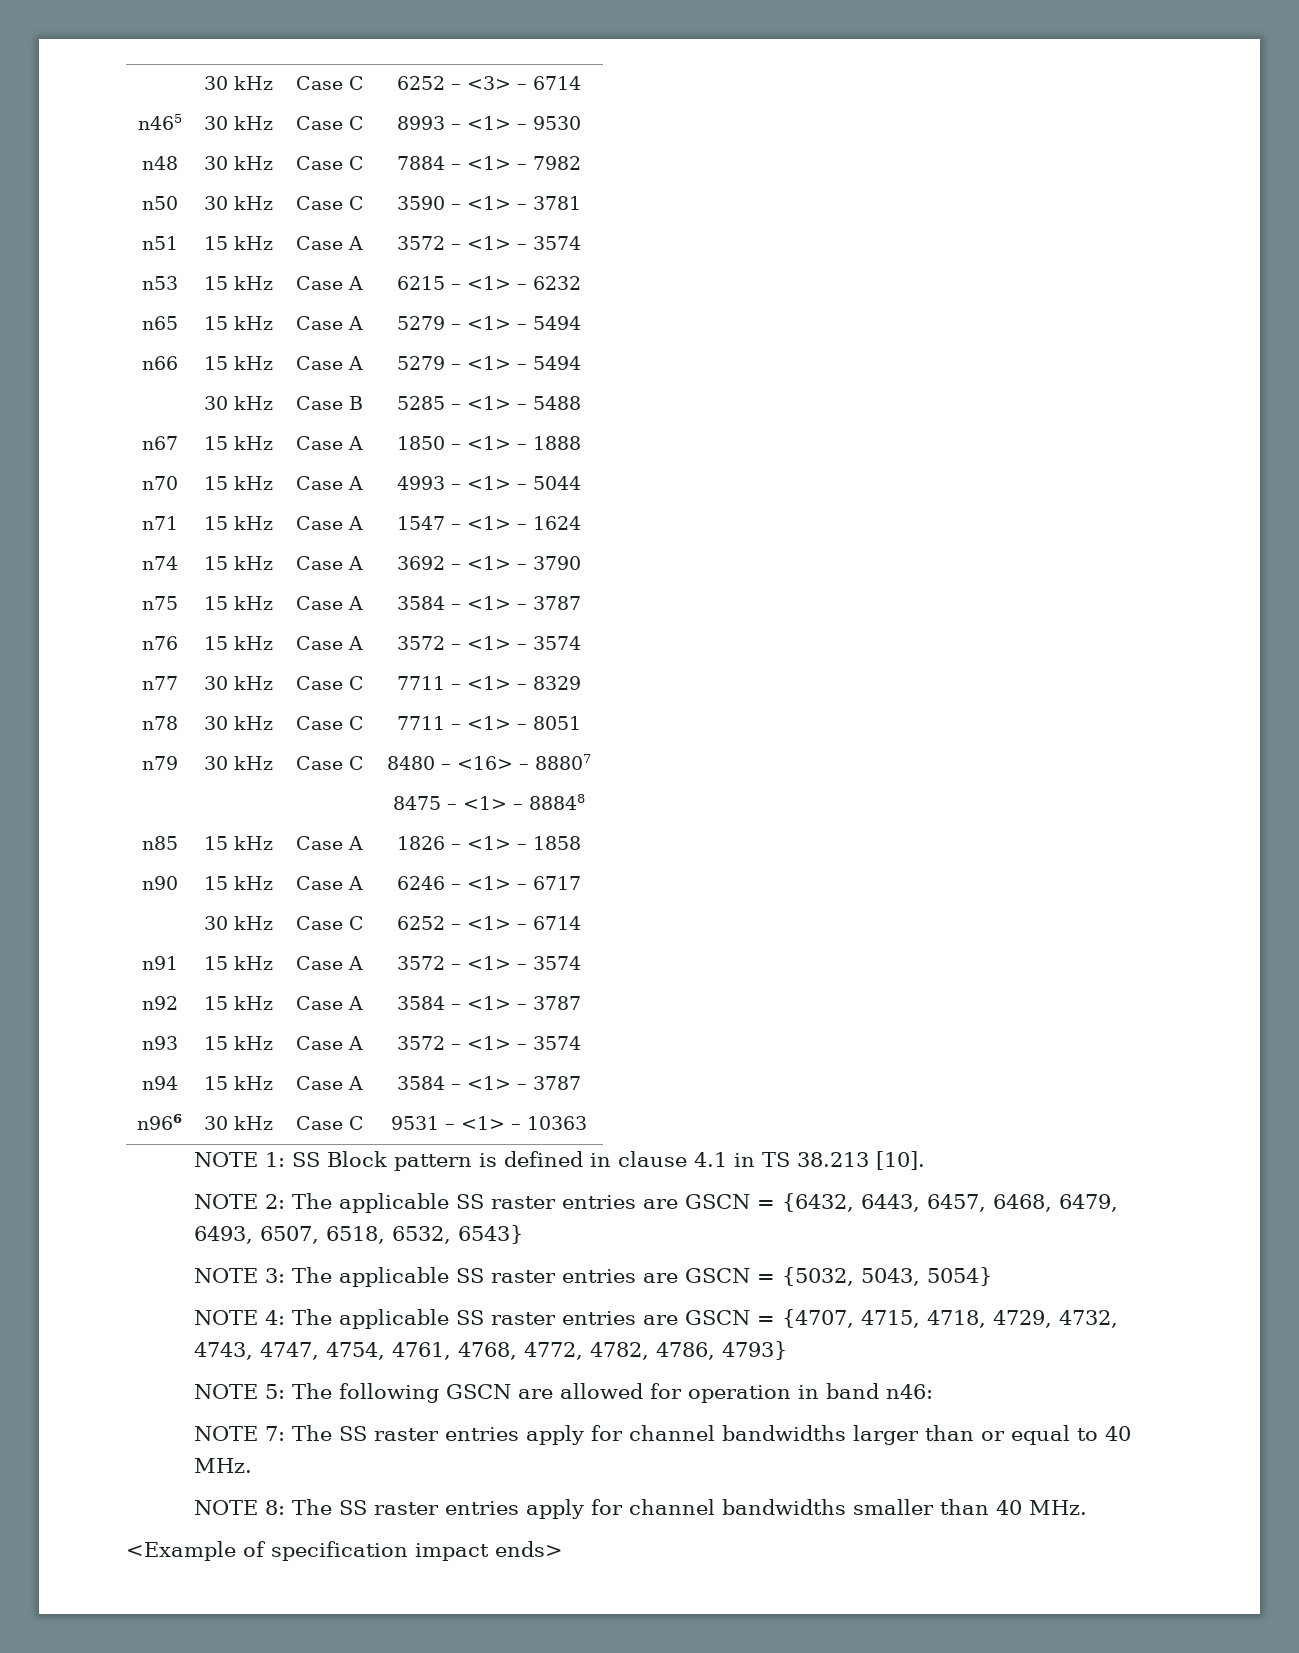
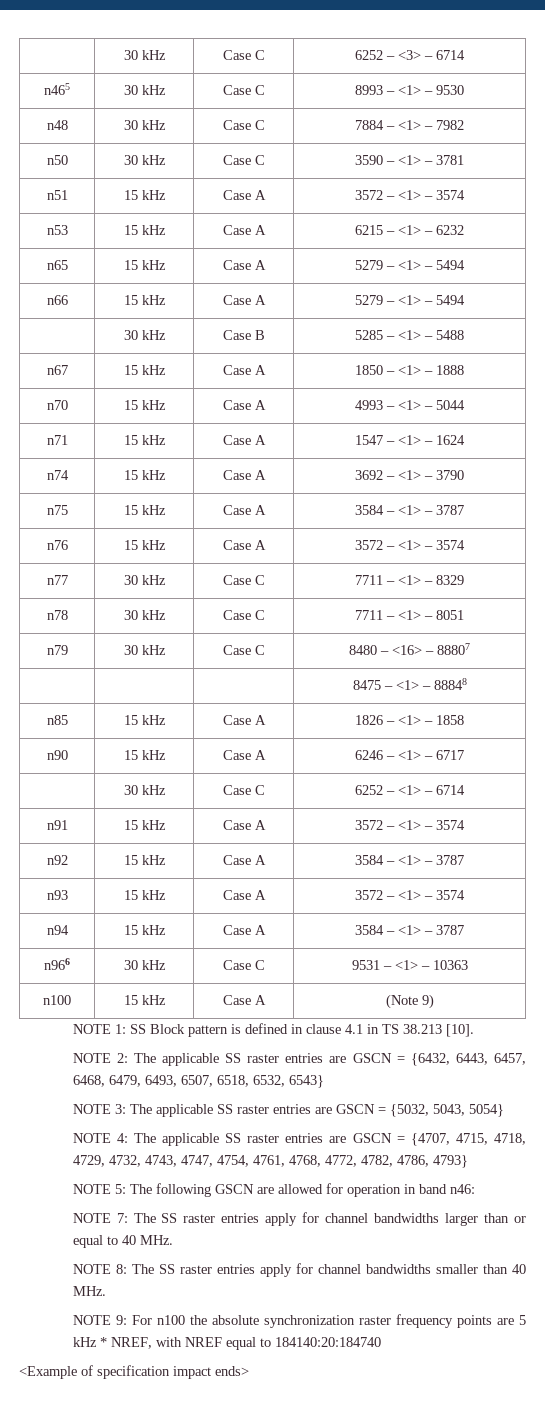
+ n100 | 15 kHz | Case A | (Note 9)
+ NOTE 9: For n100 the absolute synchronization raster frequency points are 5 kHz * NREF, with NREF equal to 184140:20:184740

